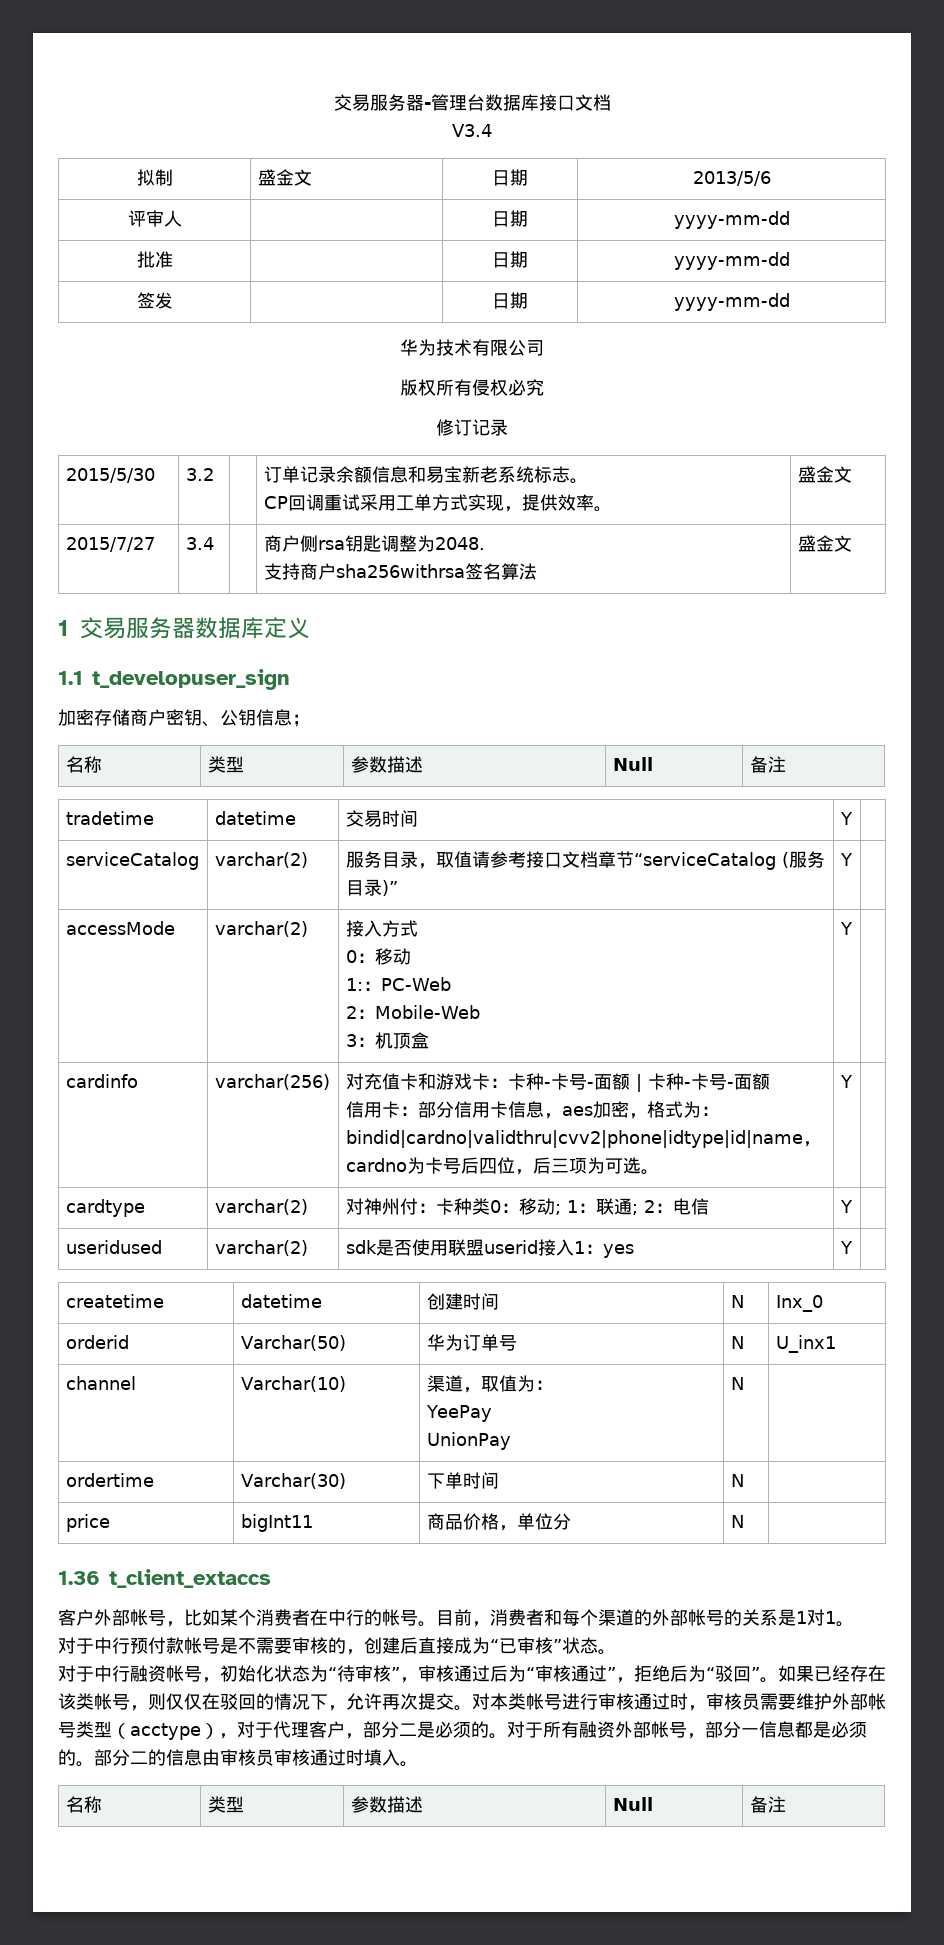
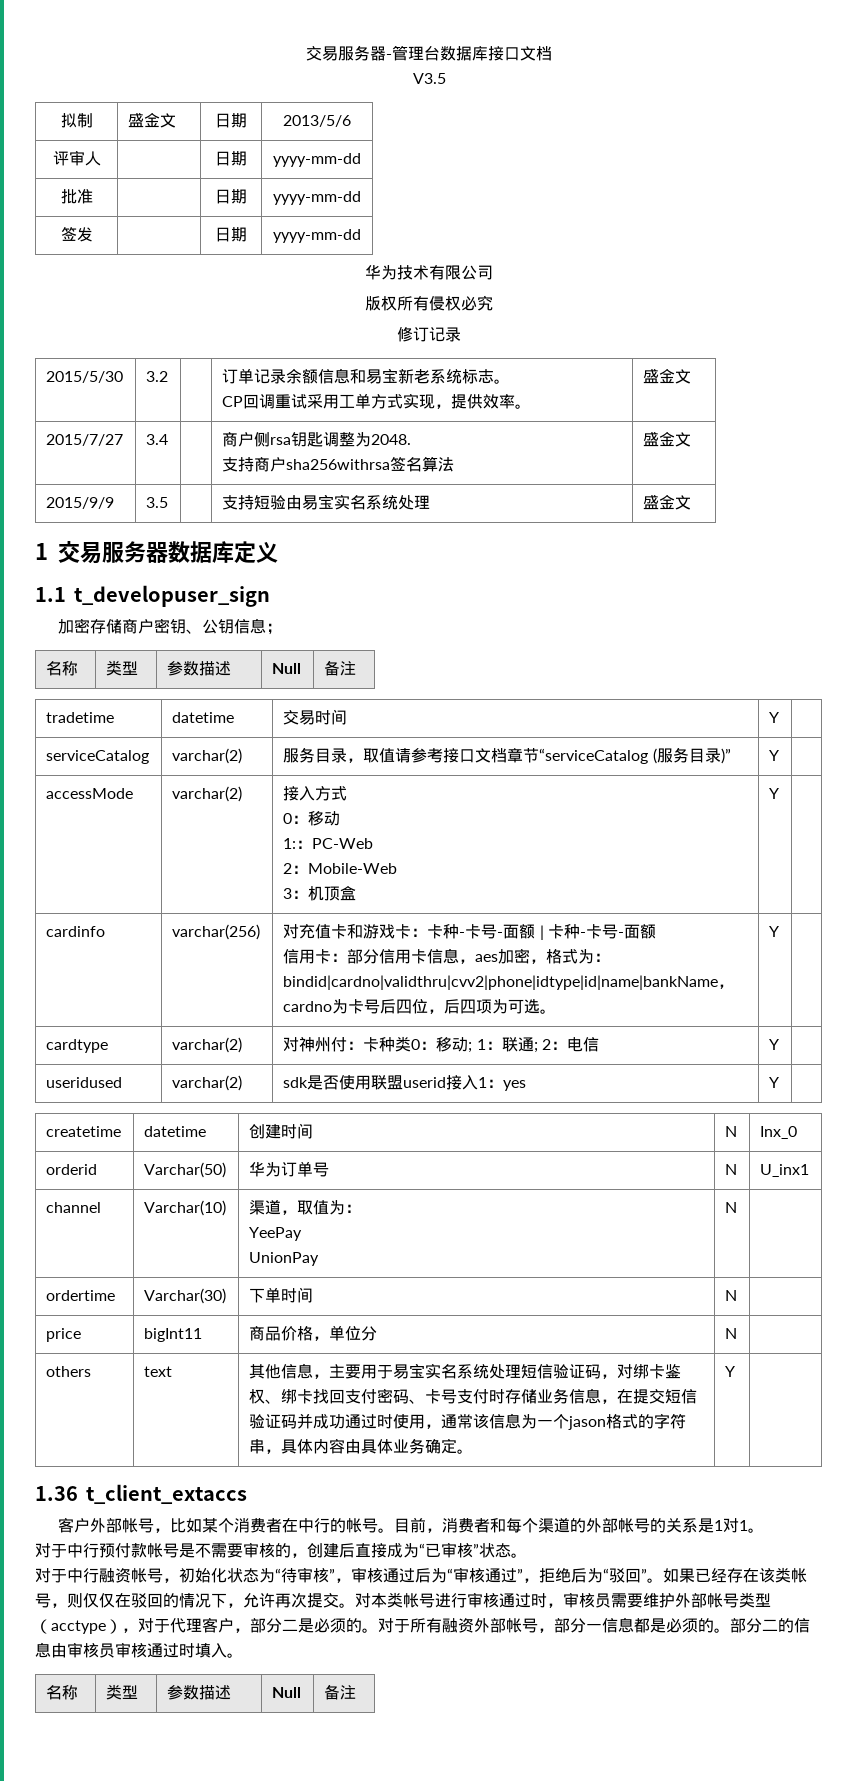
- V3.4
+ V3.5
+ 2015/9/9 | 3.5 | | 支持短验由易宝实名系统处理 | 盛金文
  cardinfo | varchar(256) | 对充值卡和游戏卡：卡种-卡号-面额 | 卡种-卡号-面额
- 信用卡：部分信用卡信息，aes加密，格式为：bindid|cardno|validthru|cvv2|phone|idtype|id|name，cardno为卡号后四位，后三项为可选。 | Y |
+ 信用卡：部分信用卡信息，aes加密，格式为：bindid|cardno|validthru|cvv2|phone|idtype|id|name|bankName，cardno为卡号后四位，后四项为可选。 | Y |
+ others | text | 其他信息，主要用于易宝实名系统处理短信验证码，对绑卡鉴权、绑卡找回支付密码、卡号支付时存储业务信息，在提交短信验证码并成功通过时使用，通常该信息为一个jason格式的字符串，具体内容由具体业务确定。 | Y

